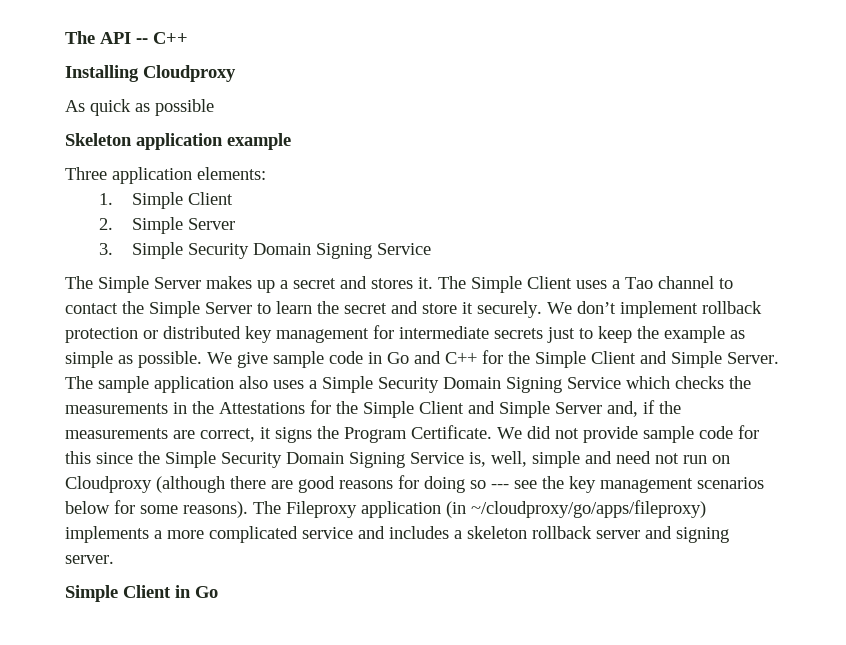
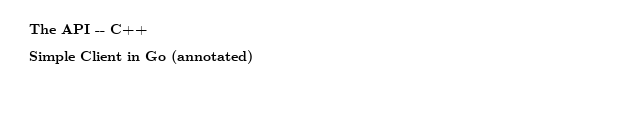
- Installing Cloudproxy
- As quick as possible
- Skeleton application example
- Three application elements:
- 1. Simple Client
- 2. Simple Server
- 3. Simple Security Domain Signing Service
- The Simple Server makes up a secret and stores it. The Simple Client uses a Tao channel to contact the Simple Server to learn the secret and store it securely. We don’t implement rollback protection or distributed key management for intermediate secrets just to keep the example as simple as possible. We give sample code in Go and C++ for the Simple Client and Simple Server. The sample application also uses a Simple Security Domain Signing Service which checks the measurements in the Attestations for the Simple Client and Simple Server and, if the measurements are correct, it signs the Program Certificate. We did not provide sample code for this since the Simple Security Domain Signing Service is, well, simple and need not run on Cloudproxy (although there are good reasons for doing so --- see the key management scenarios below for some reasons). The Fileproxy application (in ~/cloudproxy/go/apps/fileproxy) implements a more complicated service and includes a skeleton rollback server and signing server.
- Simple Client in Go
+ Simple Client in Go (annotated)

